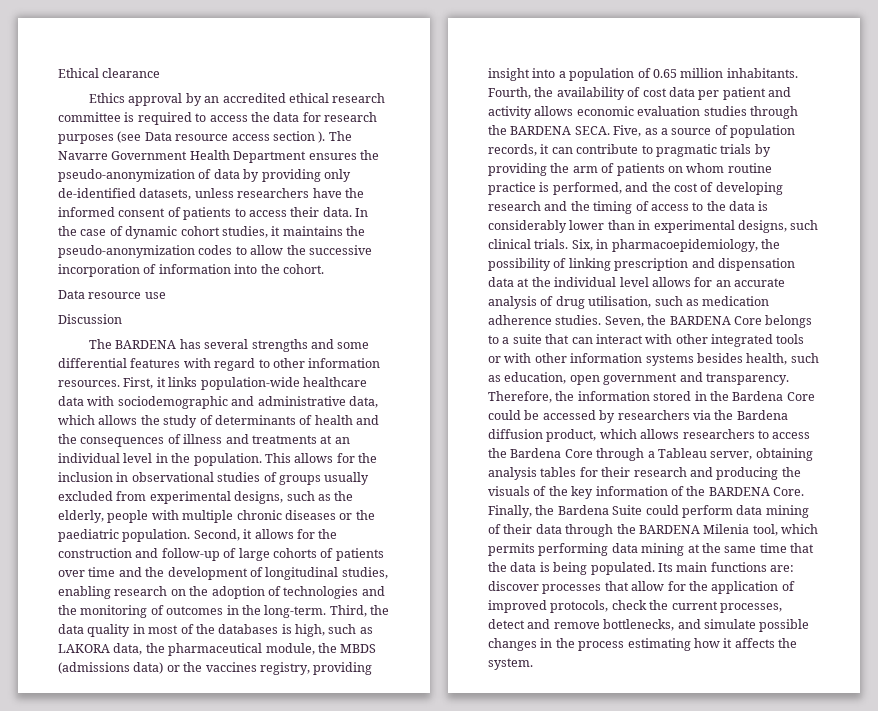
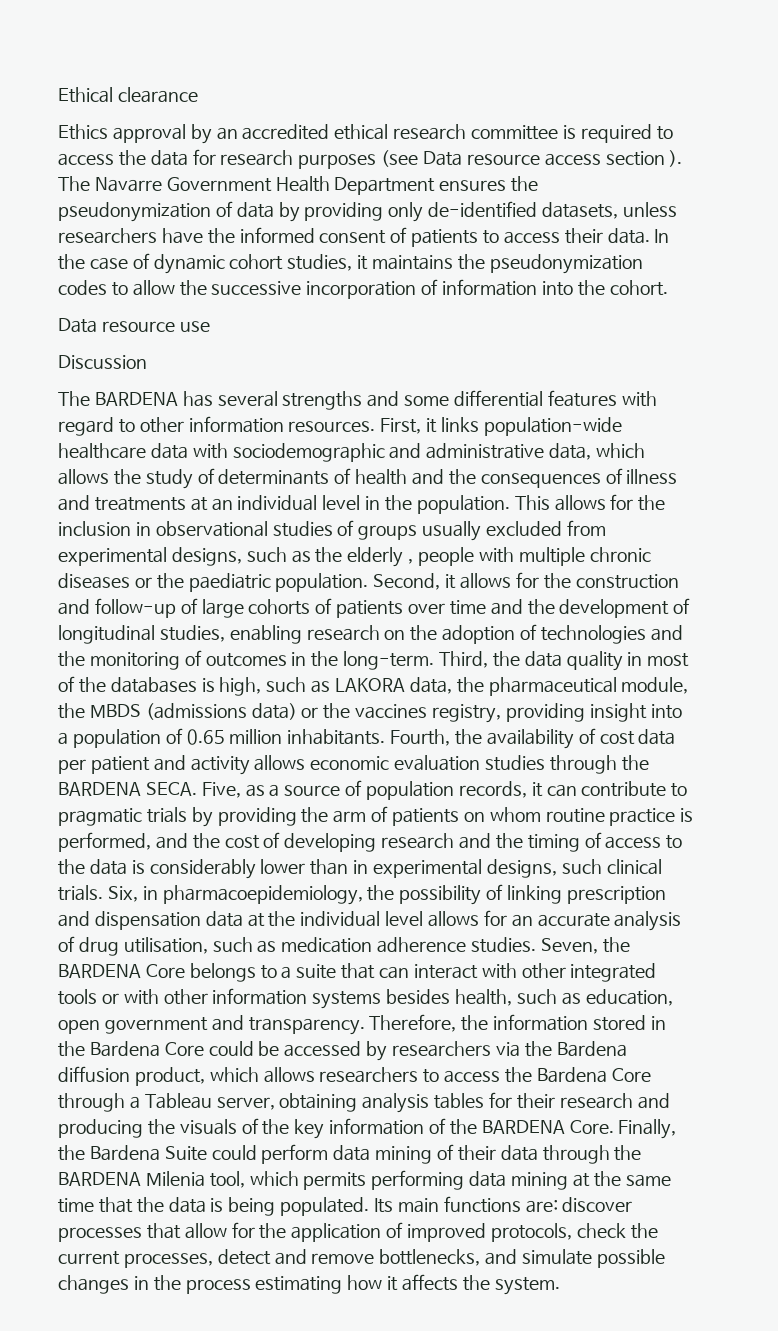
- The Navarre Government Health Department ensures the pseudo-anonymization of data by providing only de-identified datasets, unless researchers have the informed consent of patients to access their data.
+ The Navarre Government Health Department ensures the pseudonymization of data by providing only de-identified datasets, unless researchers have the informed consent of patients to access their data.
- In the case of dynamic cohort studies, it maintains the pseudo-anonymization codes to allow the successive incorporation of information into the cohort.
+ In the case of dynamic cohort studies, it maintains the pseudonymization codes to allow the successive incorporation of information into the cohort.
- This allows for the inclusion in observational studies of groups usually excluded from experimental designs, such as the elderly, people with multiple chronic diseases or the paediatric population.
+ This allows for the inclusion in observational studies of groups usually excluded from experimental designs, such as the elderly , people with multiple chronic diseases or the paediatric population.

